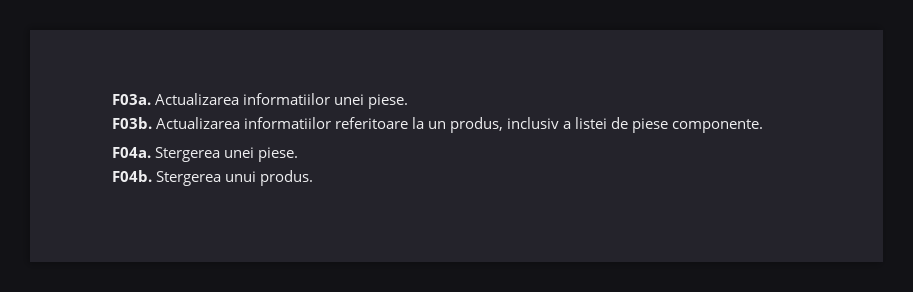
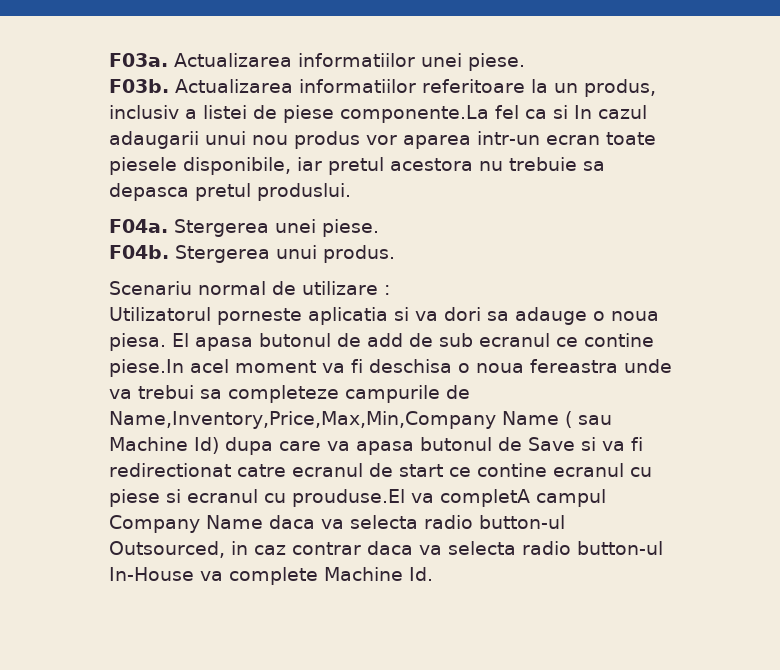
- Actualizarea informatiilor referitoare la un produs, inclusiv a listei de piese componente.
+ Actualizarea informatiilor referitoare la un produs, inclusiv a listei de piese componente.La fel ca si In cazul adaugarii unui nou produs vor aparea intr-un ecran toate piesele disponibile, iar pretul acestora nu trebuie sa depasca pretul produslui.
+ Scenariu normal de utilizare :
+ Utilizatorul porneste aplicatia si va dori sa adauge o noua piesa. El apasa butonul de add de sub ecranul ce contine piese.In acel moment va fi deschisa o noua fereastra unde va trebui sa completeze campurile de Name,Inventory,Price,Max,Min,Company Name ( sau Machine Id) dupa care va apasa butonul de Save si va fi redirectionat catre ecranul de start ce contine ecranul cu piese si ecranul cu prouduse.El va completA campul Company Name daca va selecta radio button-ul Outsourced, in caz contrar daca va selecta radio button-ul In-House va complete Machine Id.

